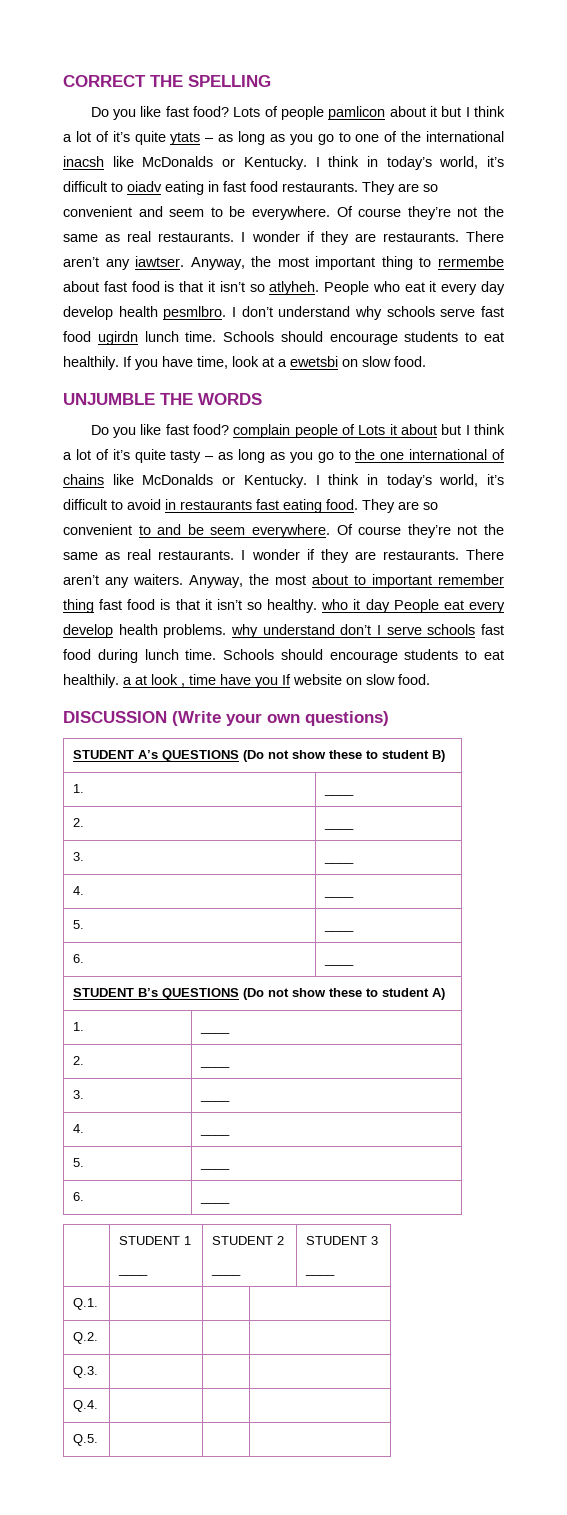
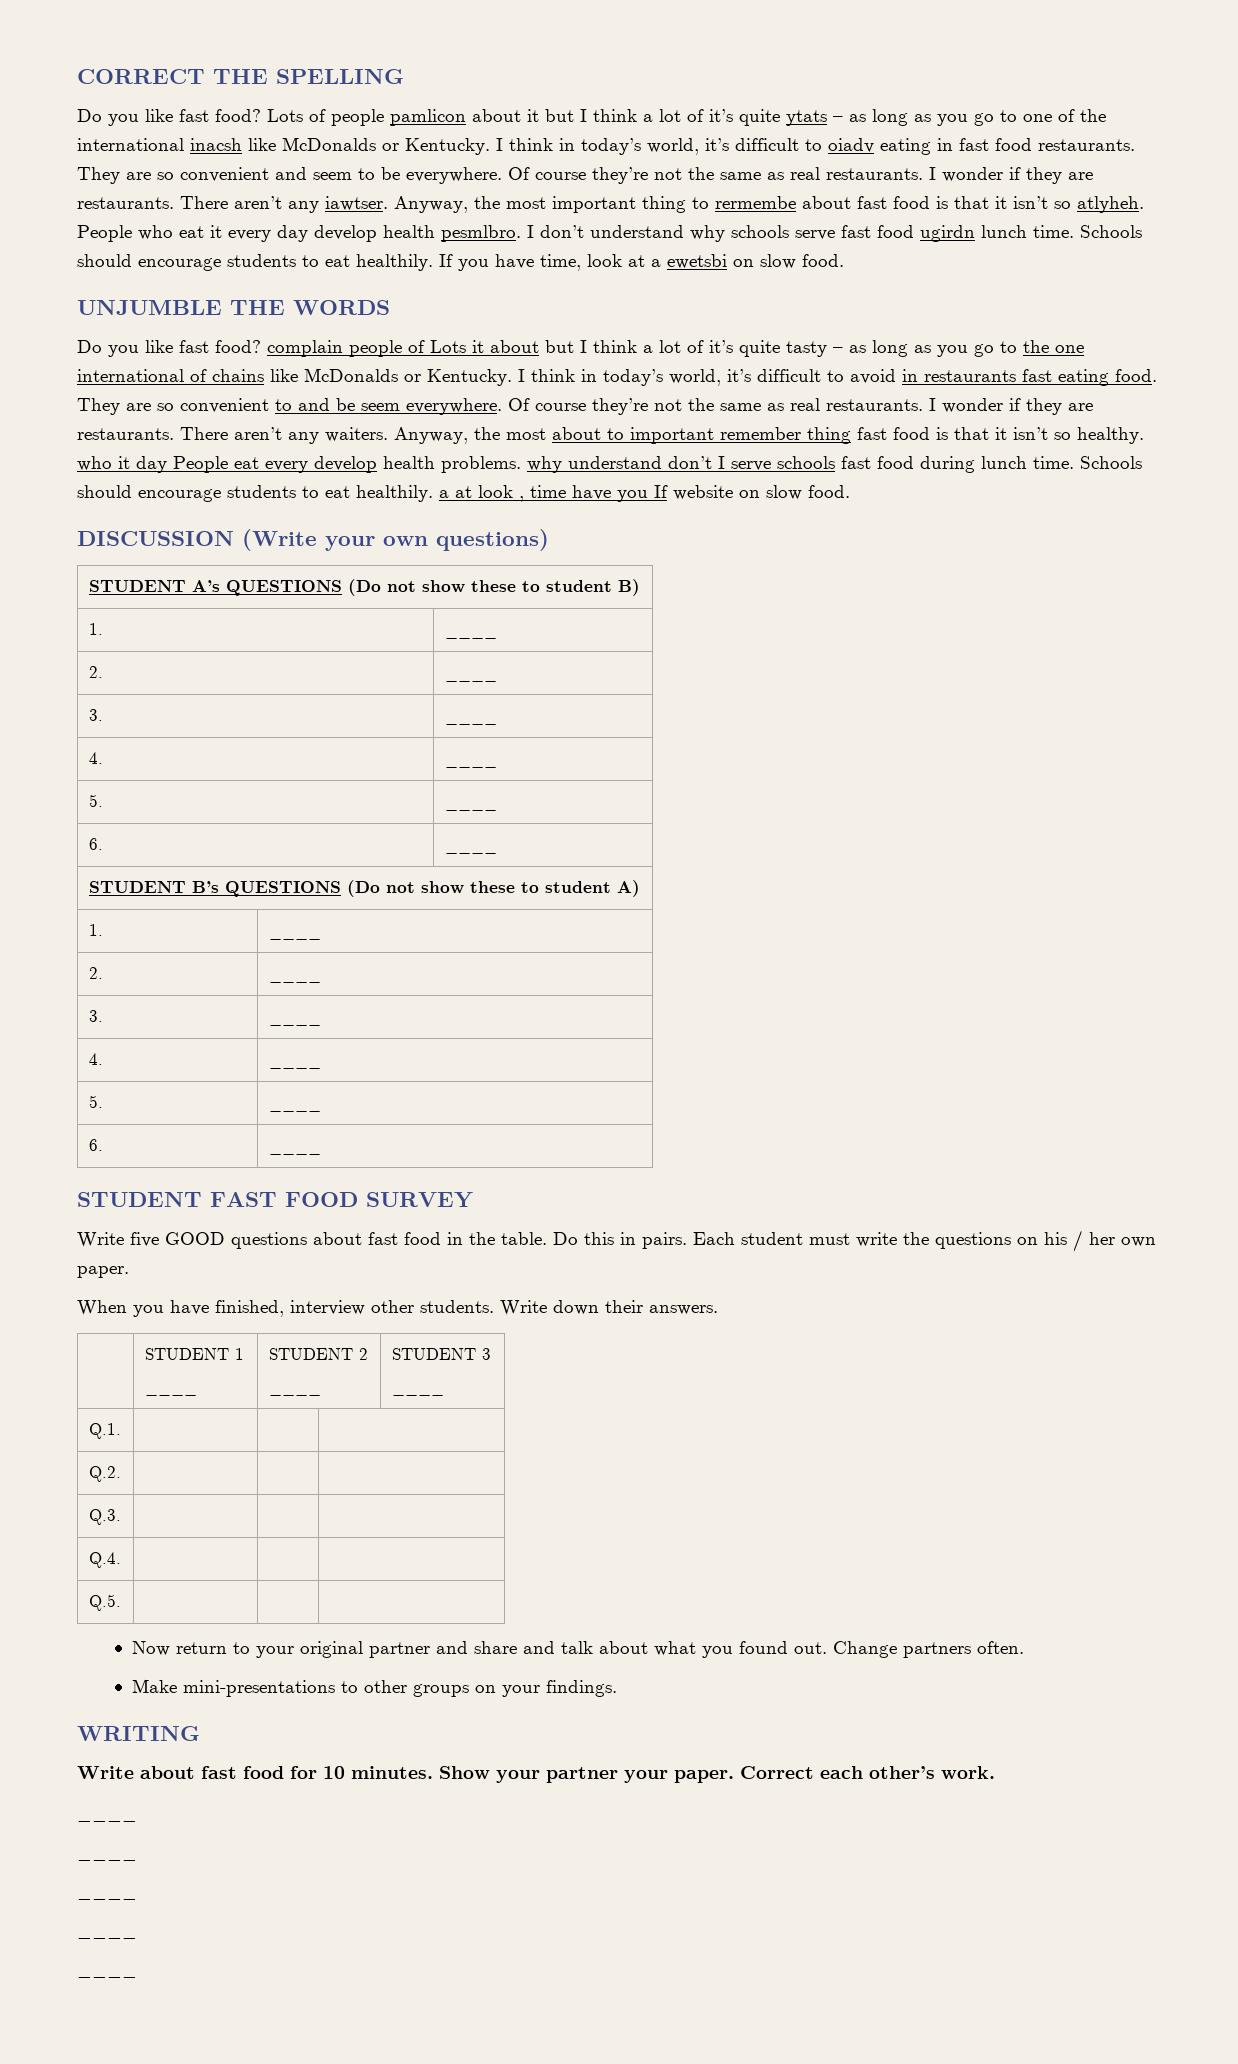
+ STUDENT FAST FOOD SURVEY
+ Write five GOOD questions about fast food in the table. Do this in pairs. Each student must write the questions on his / her own paper.
+ When you have finished, interview other students. Write down their answers.
+ Now return to your original partner and share and talk about what you found out. Change partners often.
+ Make mini-presentations to other groups on your findings.
+ WRITING
+ Write about fast food for 10 minutes. Show your partner your paper. Correct each other’s work.
+ ____
+ ____
+ ____
+ ____
+ ____

